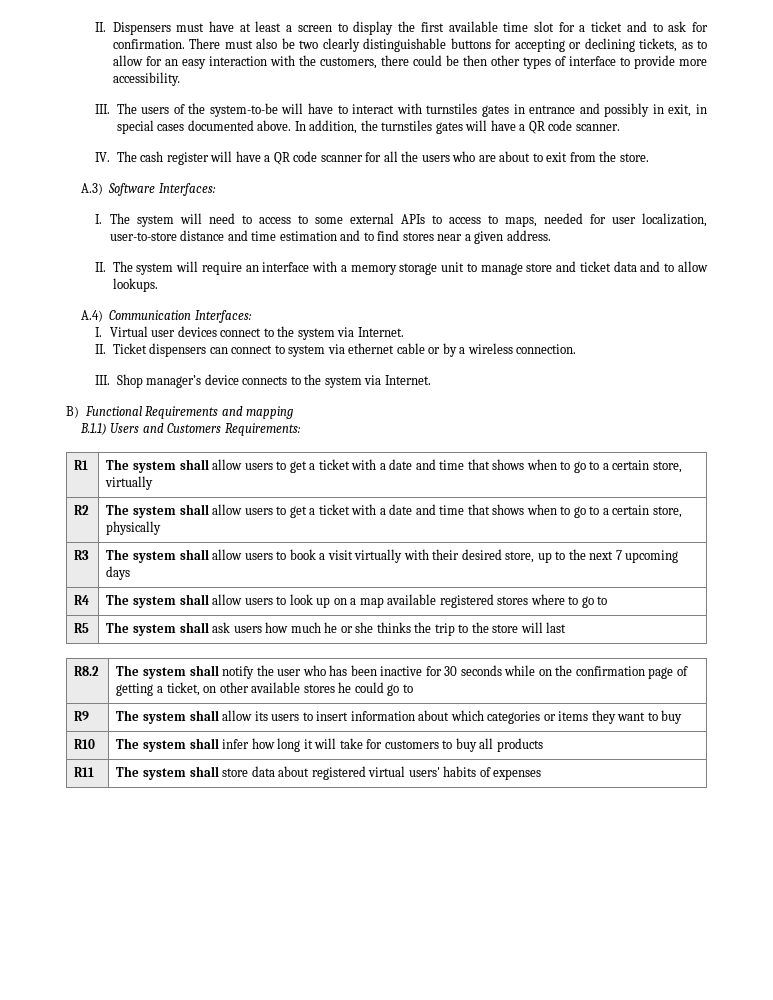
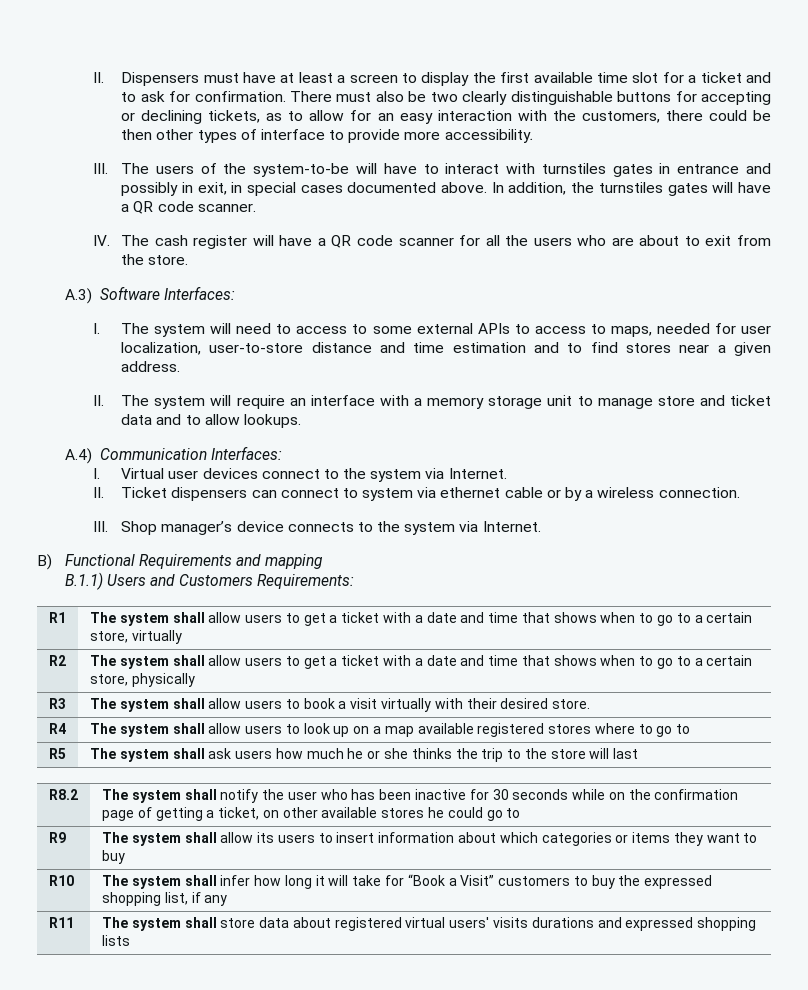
- R3 | The system shall allow users to book a visit virtually with their desired store, up to the next 7 upcoming days
+ R3 | The system shall allow users to book a visit virtually with their desired store.
- R10 | The system shall infer how long it will take for customers to buy all products
+ R10 | The system shall infer how long it will take for “Book a Visit” customers to buy the expressed shopping list, if any
- R11 | The system shall store data about registered virtual users' habits of expenses
+ R11 | The system shall store data about registered virtual users' visits durations and expressed shopping lists

